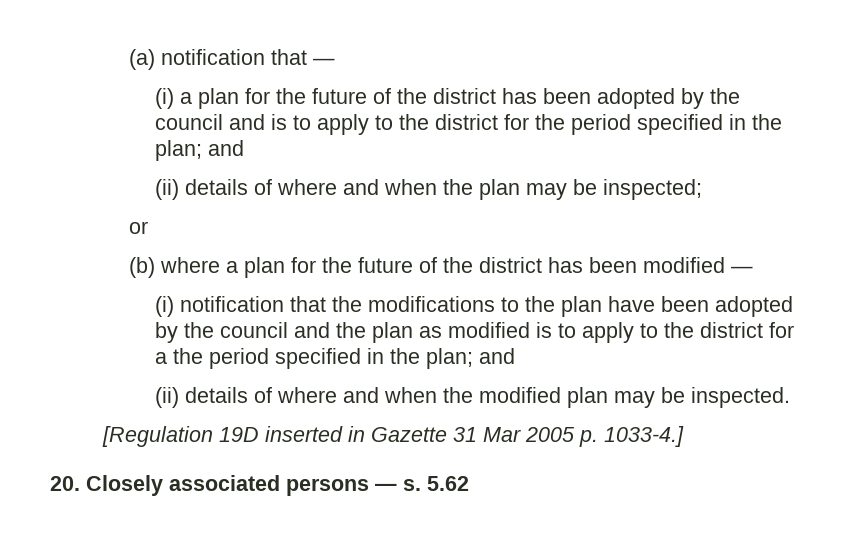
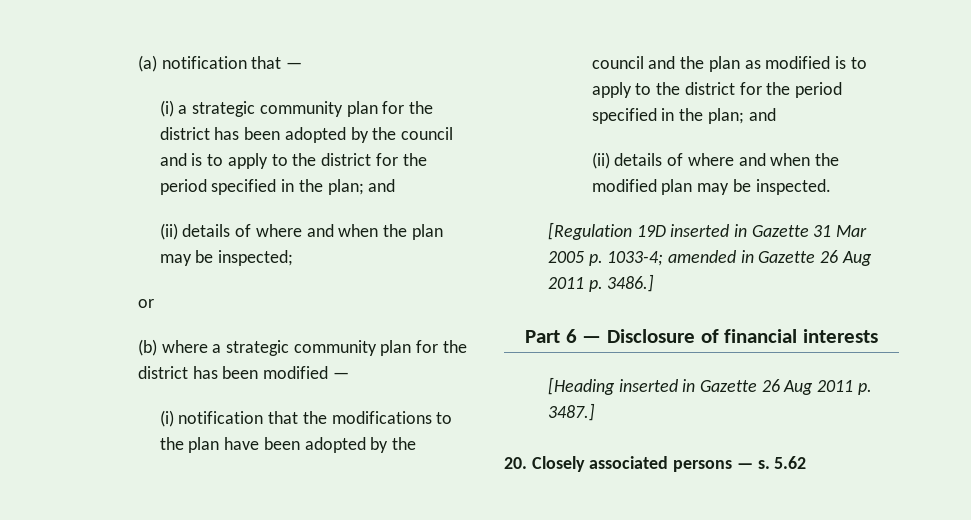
- (i) a plan for the future of the district has been adopted by the council and is to apply to the district for the period specified in the plan; and
+ (i) a strategic community plan for the district has been adopted by the council and is to apply to the district for the period specified in the plan; and
- (b) where a plan for the future of the district has been modified —
+ (b) where a strategic community plan for the district has been modified —
- (i) notification that the modifications to the plan have been adopted by the council and the plan as modified is to apply to the district for a the period specified in the plan; and
+ (i) notification that the modifications to the plan have been adopted by the council and the plan as modified is to apply to the district for the period specified in the plan; and
- [Regulation 19D inserted in Gazette 31 Mar 2005 p. 1033-4.]
+ [Regulation 19D inserted in Gazette 31 Mar 2005 p. 1033-4; amended in Gazette 26 Aug 2011 p. 3486.]
+ Part 6 — Disclosure of financial interests
+ [Heading inserted in Gazette 26 Aug 2011 p. 3487.]

